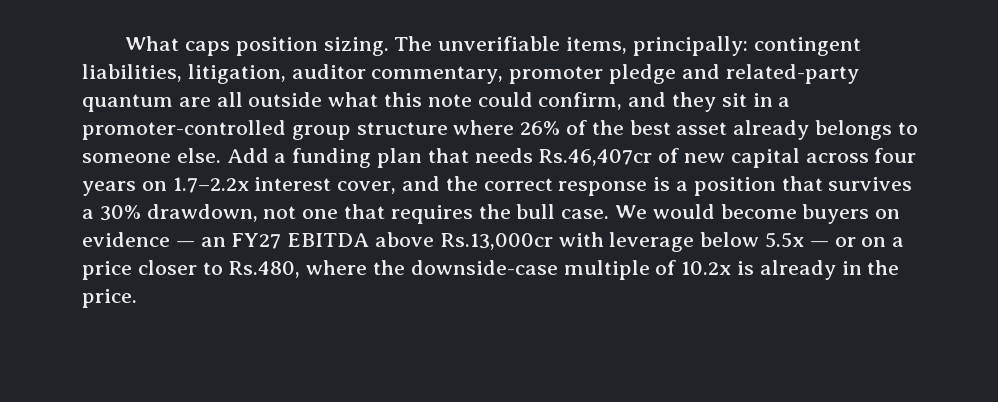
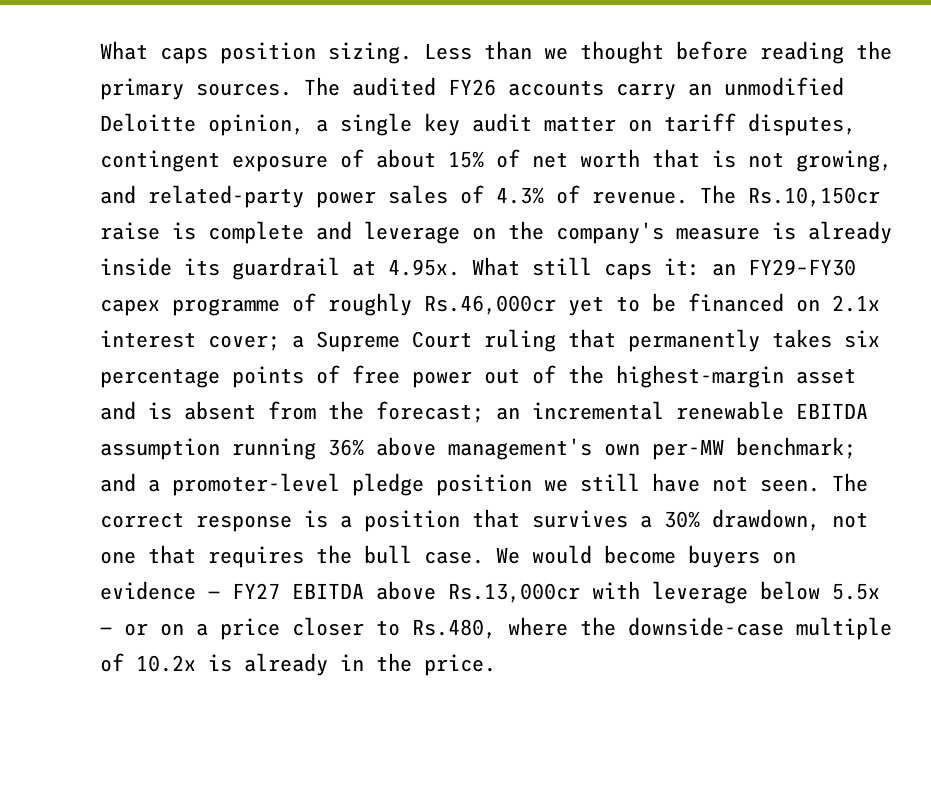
- The unverifiable items, principally: contingent liabilities, litigation, auditor commentary, promoter pledge and related-party quantum are all outside what this note could confirm, and they sit in a promoter-controlled group structure where 26% of the best asset already belongs to someone else. Add a funding plan that needs Rs.46,407cr of new capital across four years on 1.7–2.2x interest cover, and the correct response is a position that survives a 30% drawdown, not one that requires the bull case.
+ Less than we thought before reading the primary sources. The audited FY26 accounts carry an unmodified Deloitte opinion, a single key audit matter on tariff disputes, contingent exposure of about 15% of net worth that is not growing, and related-party power sales of 4.3% of revenue. The Rs.10,150cr raise is complete and leverage on the company's measure is already inside its guardrail at 4.95x. What still caps it: an FY29–FY30 capex programme of roughly Rs.46,000cr yet to be financed on 2.1x interest cover; a Supreme Court ruling that permanently takes six percentage points of free power out of the highest-margin asset and is absent from the forecast; an incremental renewable EBITDA assumption running 36% above management's own per-MW benchmark; and a promoter-level pledge position we still have not seen. The correct response is a position that survives a 30% drawdown, not one that requires the bull case.
- We would become buyers on evidence — an FY27 EBITDA above Rs.13,000cr with leverage below 5.5x — or on a price closer to Rs.480, where the downside-case multiple of 10.2x is already in the price.
+ We would become buyers on evidence — FY27 EBITDA above Rs.13,000cr with leverage below 5.5x — or on a price closer to Rs.480, where the downside-case multiple of 10.2x is already in the price.

